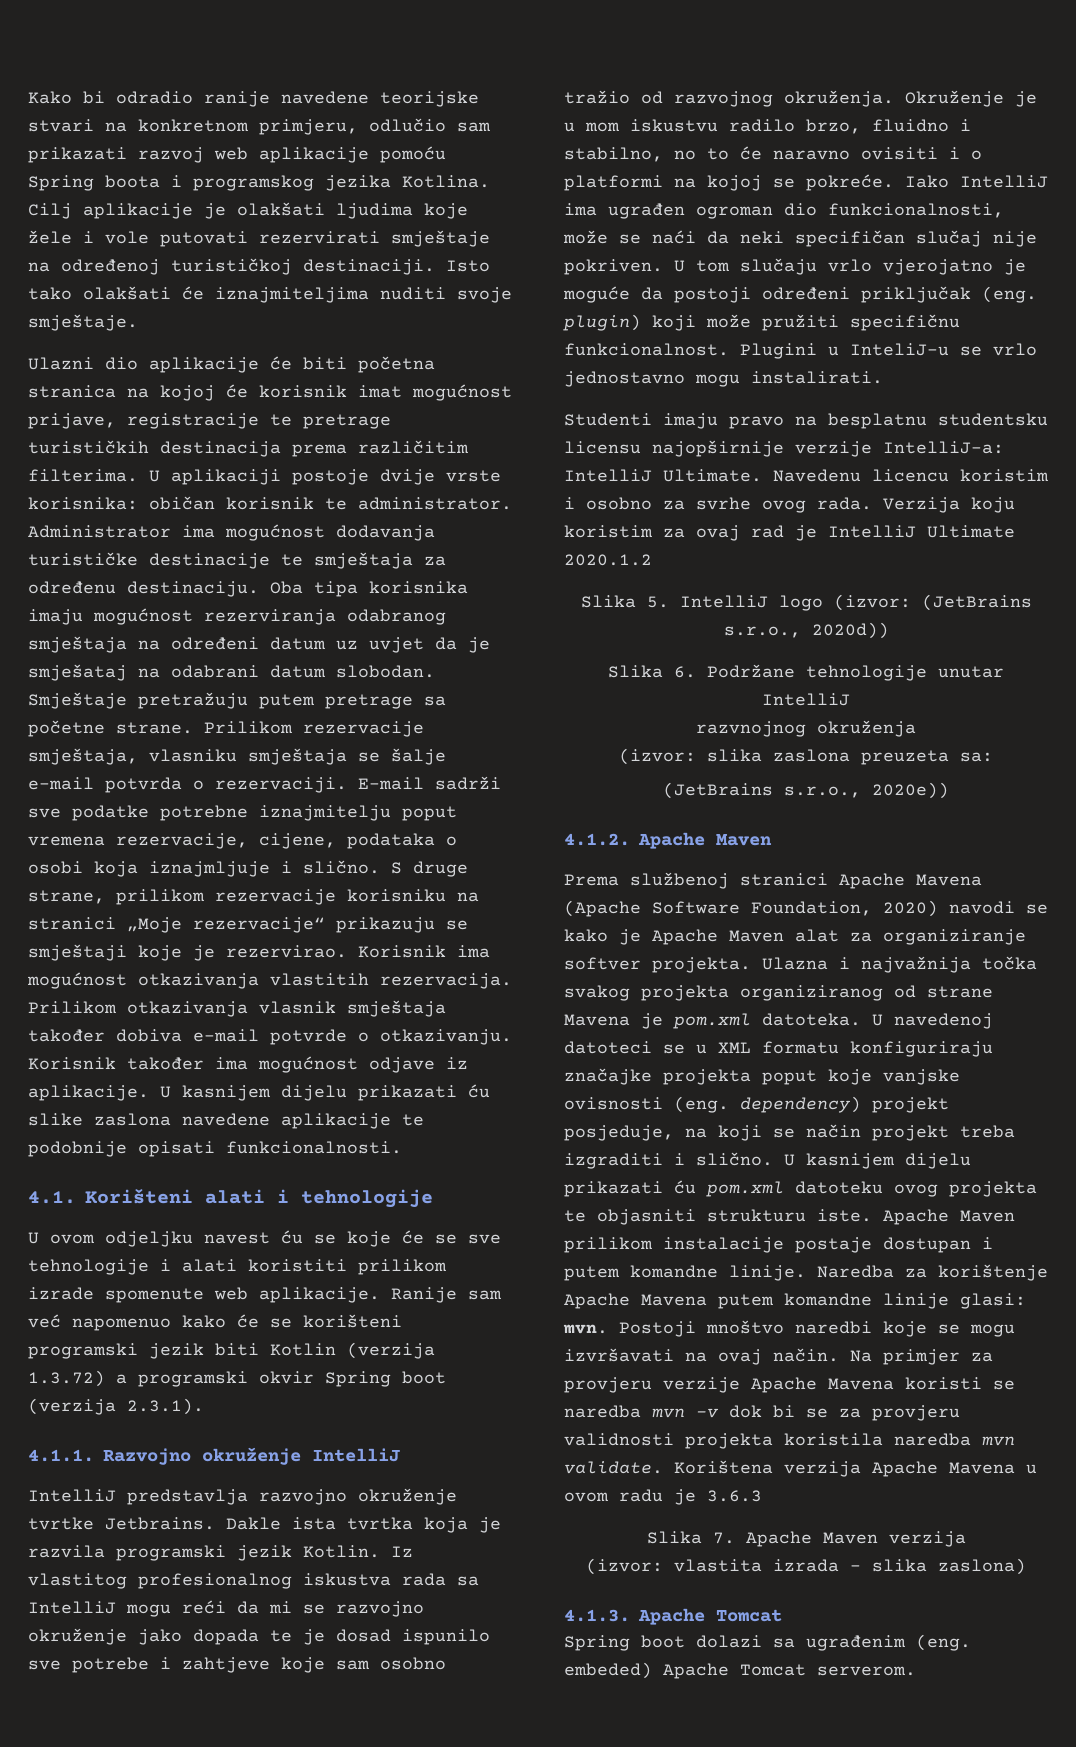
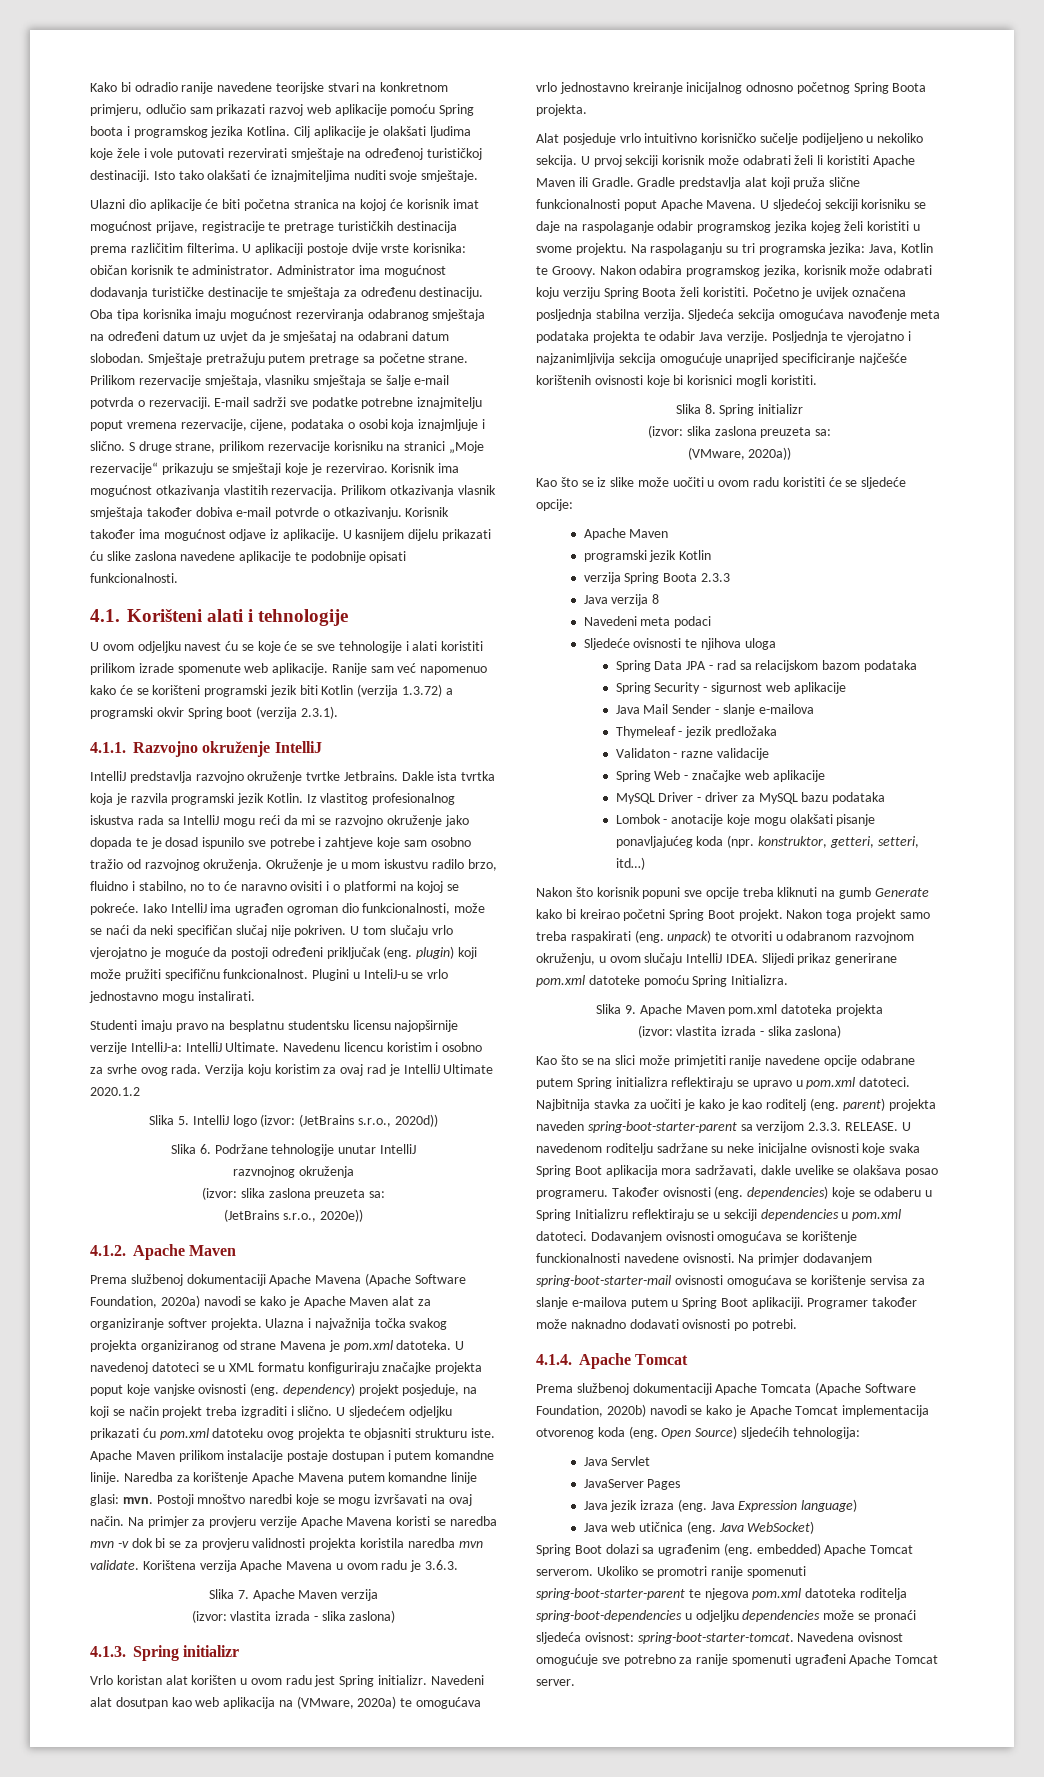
- Prema službenoj stranici Apache Mavena (Apache Software Foundation, 2020) navodi se kako je Apache Maven alat za organiziranje softver projekta.
+ Prema službenoj dokumentaciji Apache Mavena (Apache Software Foundation, 2020a) navodi se kako je Apache Maven alat za organiziranje softver projekta.
- U kasnijem dijelu prikazati ću pom.xml datoteku ovog projekta te objasniti strukturu iste.
+ U sljedećem odjeljku prikazati ću pom.xml datoteku ovog projekta te objasniti strukturu iste.
- Korištena verzija Apache Mavena u ovom radu je 3.6.3
+ Korištena verzija Apache Mavena u ovom radu je 3.6.3.
- 4.1.3. Apache Tomcat
- Spring boot dolazi sa ugrađenim (eng. embeded) Apache Tomcat serverom.
+ 4.1.3. Spring initializr
+ Vrlo koristan alat korišten u ovom radu jest Spring initializr. Navedeni alat dosutpan kao web aplikacija na (VMware, 2020a) te omogućava vrlo jednostavno kreiranje inicijalnog odnosno početnog Spring Boota projekta.
+ Alat posjeduje vrlo intuitivno korisničko sučelje podijeljeno u nekoliko sekcija. U prvoj sekciji korisnik može odabrati želi li koristiti Apache Maven ili Gradle. Gradle predstavlja alat koji pruža slične funkcionalnosti poput Apache Mavena. U sljedećoj sekciji korisniku se daje na raspolaganje odabir programskog jezika kojeg želi koristiti u svome projektu. Na raspolaganju su tri programska jezika: Java, Kotlin te Groovy. Nakon odabira programskog jezika, korisnik može odabrati koju verziju Spring Boota želi koristiti. Početno je uvijek označena posljednja stabilna verzija. Sljedeća sekcija omogućava navođenje meta podataka projekta te odabir Java verzije. Posljednja te vjerojatno i najzanimljivija sekcija omogućuje unaprijed specificiranje najčešće korištenih ovisnosti koje bi korisnici mogli koristiti.
+ Slika 8. Spring initializr
+ (izvor: slika zaslona preuzeta sa:
+ (VMware, 2020a))
+ Kao što se iz slike može uočiti u ovom radu koristiti će se sljedeće opcije:
+ Apache Maven
+ programski jezik Kotlin
+ verzija Spring Boota 2.3.3
+ Java verzija 8
+ Navedeni meta podaci
+ Sljedeće ovisnosti te njihova uloga
+ Spring Data JPA - rad sa relacijskom bazom podataka
+ Spring Security - sigurnost web aplikacije
+ Java Mail Sender - slanje e-mailova
+ Thymeleaf - jezik predložaka
+ Validaton - razne validacije
+ Spring Web - značajke web aplikacije
+ MySQL Driver - driver za MySQL bazu podataka
+ Lombok - anotacije koje mogu olakšati pisanje ponavljajućeg koda (npr. konstruktor, getteri, setteri, itd…)
+ Nakon što korisnik popuni sve opcije treba kliknuti na gumb Generate kako bi kreirao početni Spring Boot projekt. Nakon toga projekt samo treba raspakirati (eng. unpack) te otvoriti u odabranom razvojnom okruženju, u ovom slučaju IntelliJ IDEA. Slijedi prikaz generirane pom.xml datoteke pomoću Spring Initializra.
+ Slika 9. Apache Maven pom.xml datoteka projekta
+ (izvor: vlastita izrada - slika zaslona)
+ Kao što se na slici može primjetiti ranije navedene opcije odabrane putem Spring initializra reflektiraju se upravo u pom.xml datoteci. Najbitnija stavka za uočiti je kako je kao roditelj (eng. parent) projekta naveden spring-boot-starter-parent sa verzijom 2.3.3. RELEASE. U navedenom roditelju sadržane su neke inicijalne ovisnosti koje svaka Spring Boot aplikacija mora sadržavati, dakle uvelike se olakšava posao programeru. Također ovisnosti (eng. dependencies) koje se odaberu u Spring Initializru reflektiraju se u sekciji dependencies u pom.xml datoteci. Dodavanjem ovisnosti omogućava se korištenje funckionalnosti navedene ovisnosti. Na primjer dodavanjem spring-boot-starter-mail ovisnosti omogućava se korištenje servisa za slanje e-mailova putem u Spring Boot aplikaciji. Programer također može naknadno dodavati ovisnosti po potrebi.
+ 4.1.4. Apache Tomcat
+ Prema službenoj dokumentaciji Apache Tomcata (Apache Software Foundation, 2020b) navodi se kako je Apache Tomcat implementacija otvorenog koda (eng. Open Source) sljedećih tehnologija:
+ Java Servlet
+ JavaServer Pages
+ Java jezik izraza (eng. Java Expression language)
+ Java web utičnica (eng. Java WebSocket)
+ Spring Boot dolazi sa ugrađenim (eng. embedded) Apache Tomcat serverom.
+ Ukoliko se promotri ranije spomenuti spring-boot-starter-parent te njegova pom.xml datoteka roditelja spring-boot-dependencies u odjeljku dependencies može se pronaći sljedeća ovisnost: spring-boot-starter-tomcat. Navedena ovisnost omogućuje sve potrebno za ranije spomenuti ugrađeni Apache Tomcat server.

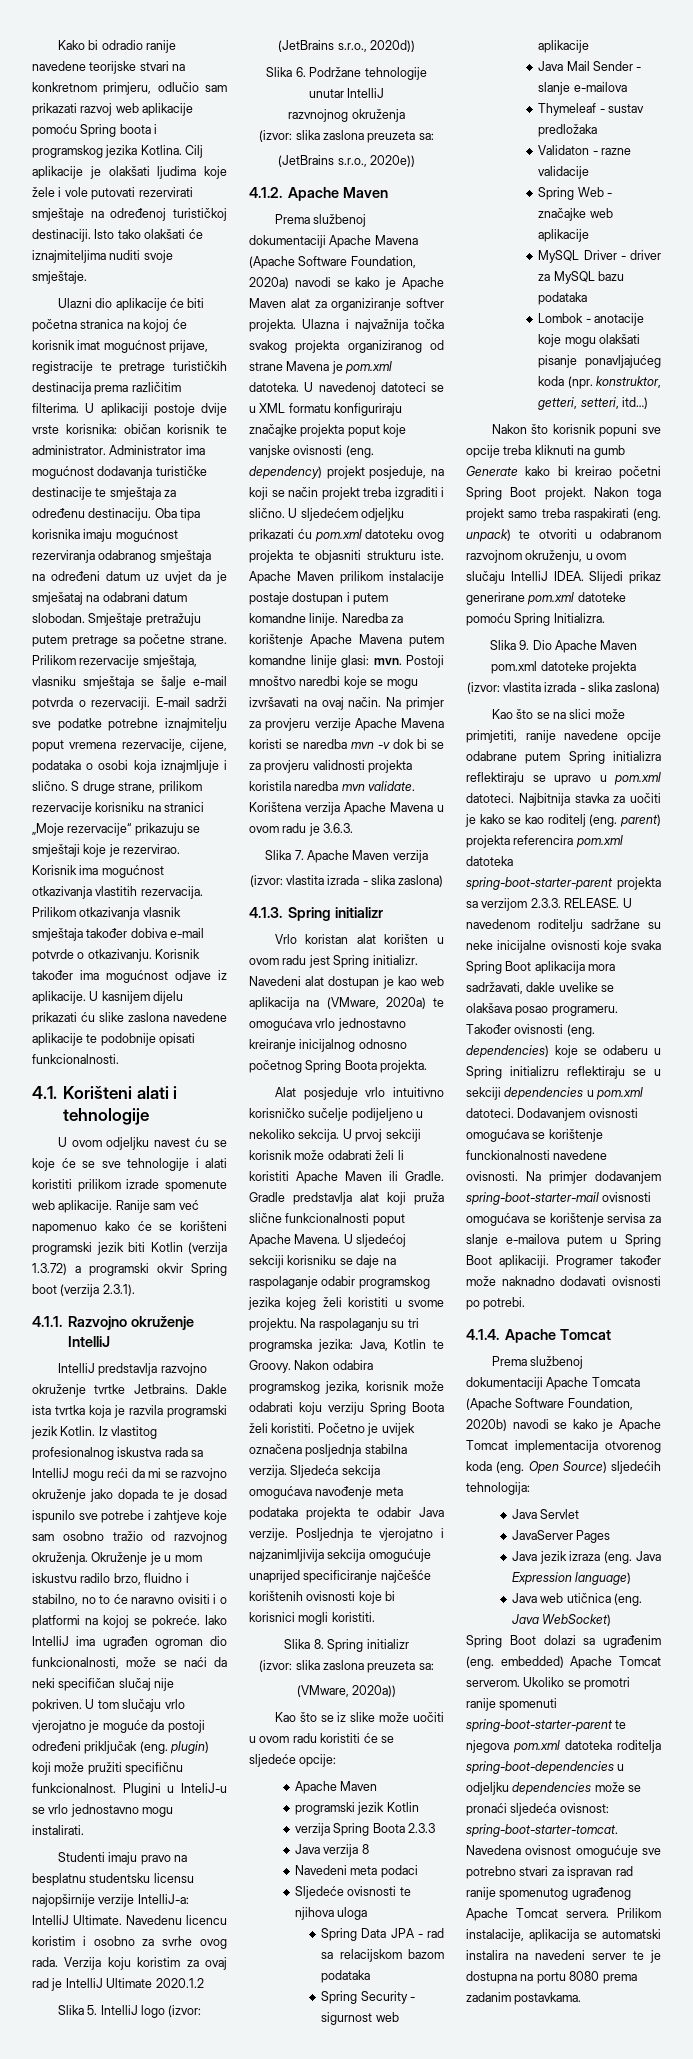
- Navedeni alat dosutpan kao web aplikacija na (VMware, 2020a) te omogućava vrlo jednostavno kreiranje inicijalnog odnosno početnog Spring Boota projekta.
+ Navedeni alat dostupan je kao web aplikacija na (VMware, 2020a) te omogućava vrlo jednostavno kreiranje inicijalnog odnosno početnog Spring Boota projekta.
- Thymeleaf - jezik predložaka
+ Thymeleaf - sustav predložaka
- Slika 9. Apache Maven pom.xml datoteka projekta
+ Slika 9. Dio Apache Maven pom.xml datoteke projekta
- Kao što se na slici može primjetiti ranije navedene opcije odabrane putem Spring initializra reflektiraju se upravo u pom.xml datoteci.
+ Kao što se na slici može primjetiti, ranije navedene opcije odabrane putem Spring initializra reflektiraju se upravo u pom.xml datoteci.
- Najbitnija stavka za uočiti je kako je kao roditelj (eng. parent) projekta naveden spring-boot-starter-parent sa verzijom 2.3.3. RELEASE.
+ Najbitnija stavka za uočiti je kako se kao roditelj (eng. parent) projekta referencira pom.xml datoteka spring-boot-starter-parent projekta sa verzijom 2.3.3. RELEASE.
- Također ovisnosti (eng. dependencies) koje se odaberu u Spring Initializru reflektiraju se u sekciji dependencies u pom.xml datoteci.
+ Također ovisnosti (eng. dependencies) koje se odaberu u Spring initializru reflektiraju se u sekciji dependencies u pom.xml datoteci.
- Navedena ovisnost omogućuje sve potrebno za ranije spomenuti ugrađeni Apache Tomcat server.
+ Navedena ovisnost omogućuje sve potrebno stvari za ispravan rad ranije spomenutog ugrađenog Apache Tomcat servera. Prilikom instalacije, aplikacija se automatski instalira na navedeni server te je dostupna na portu 8080 prema zadanim postavkama.

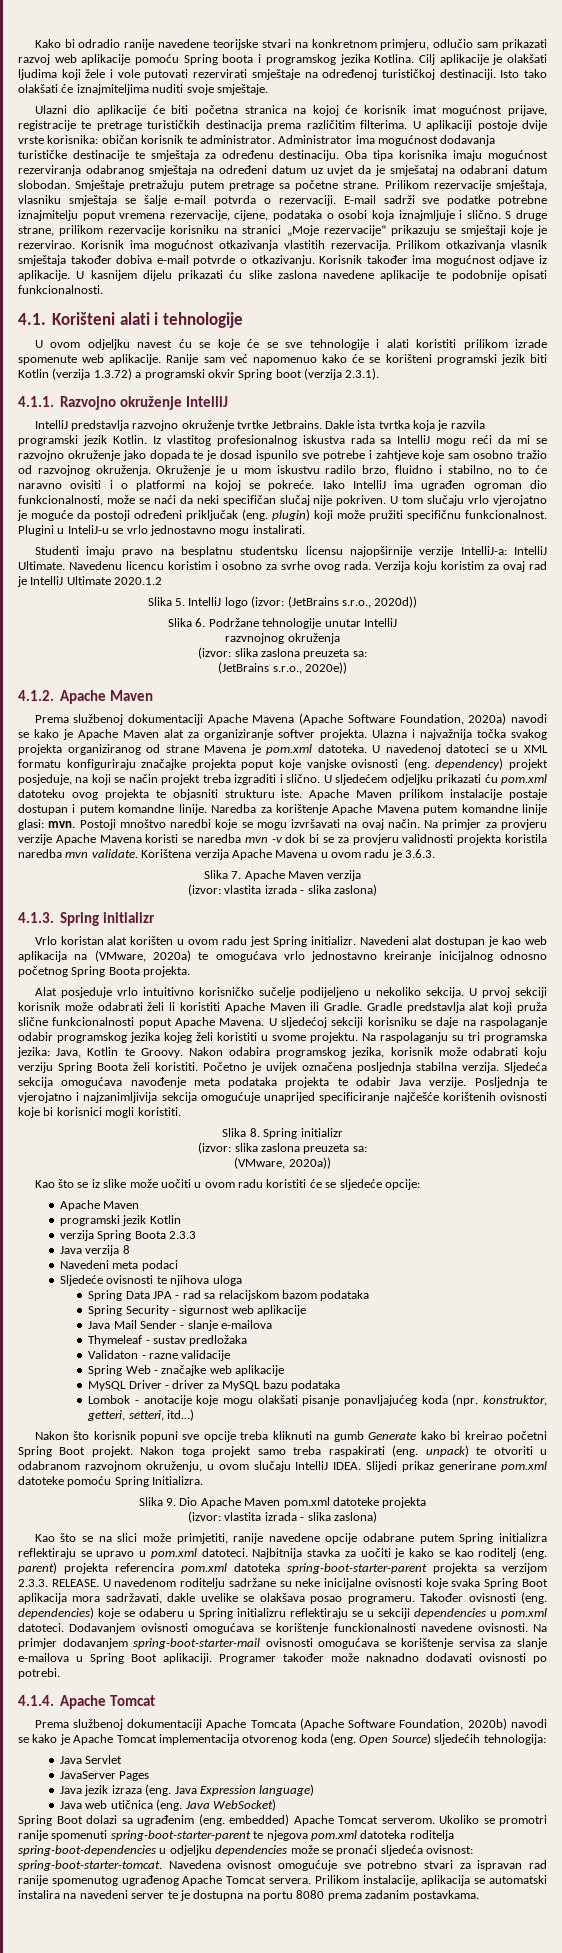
- Cilj aplikacije je olakšati ljudima koje žele i vole putovati rezervirati smještaje na određenoj turističkoj destinaciji.
+ Cilj aplikacije je olakšati ljudima koji žele i vole putovati rezervirati smještaje na određenoj turističkoj destinaciji.
- Na primjer dodavanjem spring-boot-starter-mail ovisnosti omogućava se korištenje servisa za slanje e-mailova putem u Spring Boot aplikaciji.
+ Na primjer dodavanjem spring-boot-starter-mail ovisnosti omogućava se korištenje servisa za slanje e-mailova u Spring Boot aplikaciji.

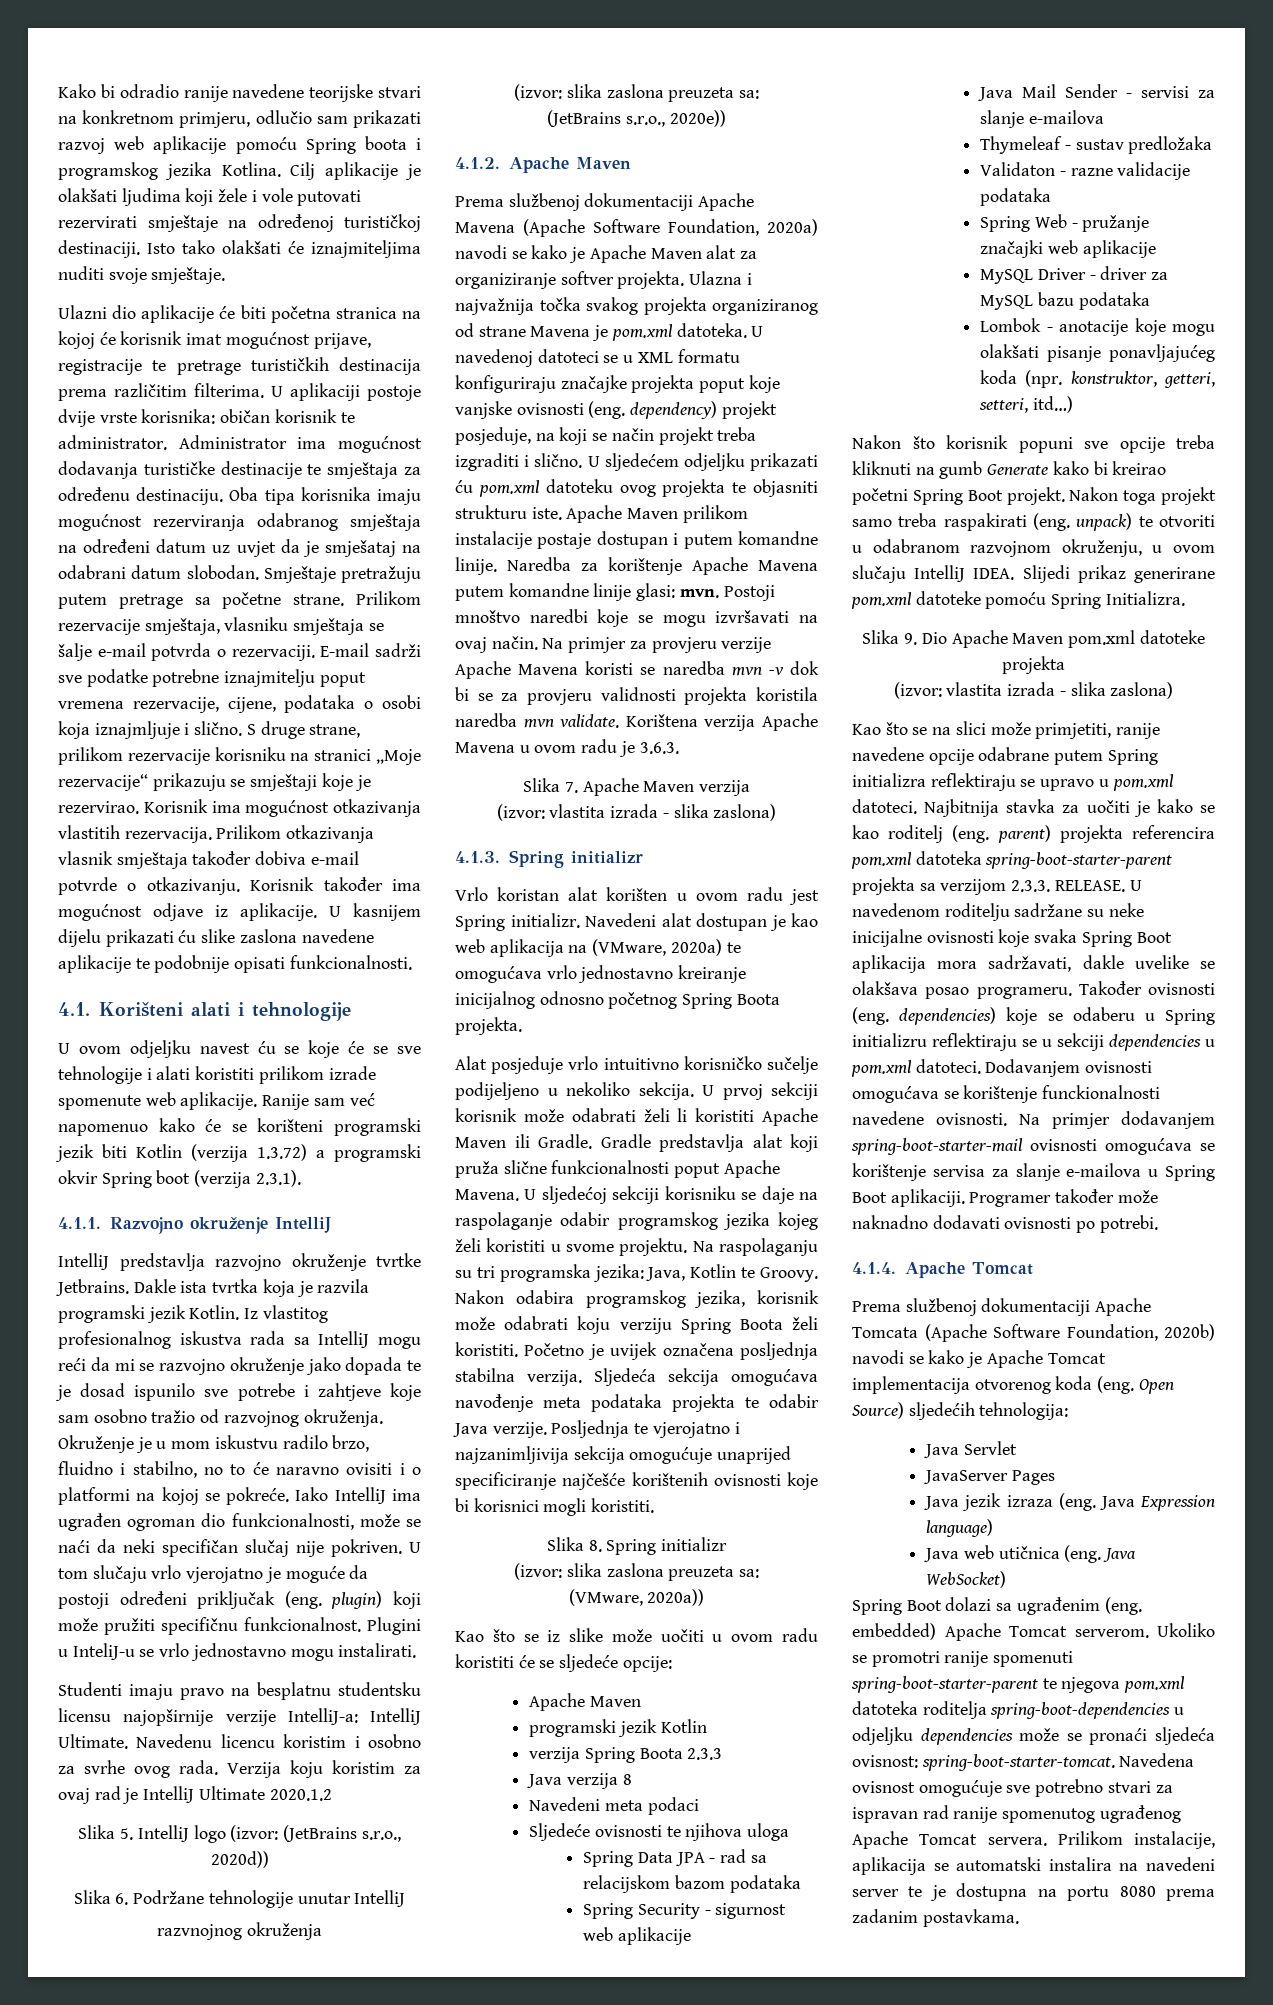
- Java Mail Sender - slanje e-mailova
+ Java Mail Sender - servisi za slanje e-mailova
- Validaton - razne validacije
+ Validaton - razne validacije podataka
- Spring Web - značajke web aplikacije
+ Spring Web - pružanje značajki web aplikacije

